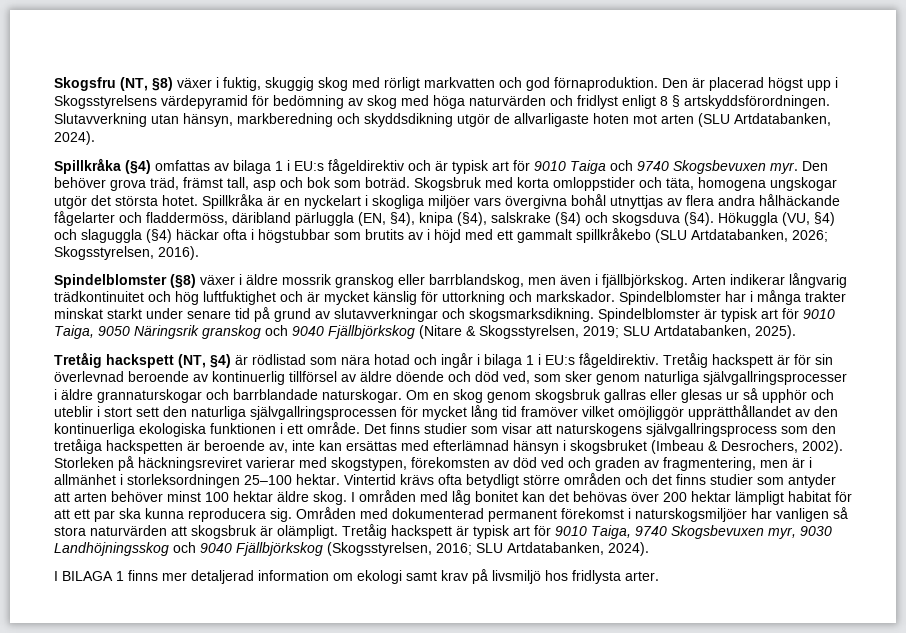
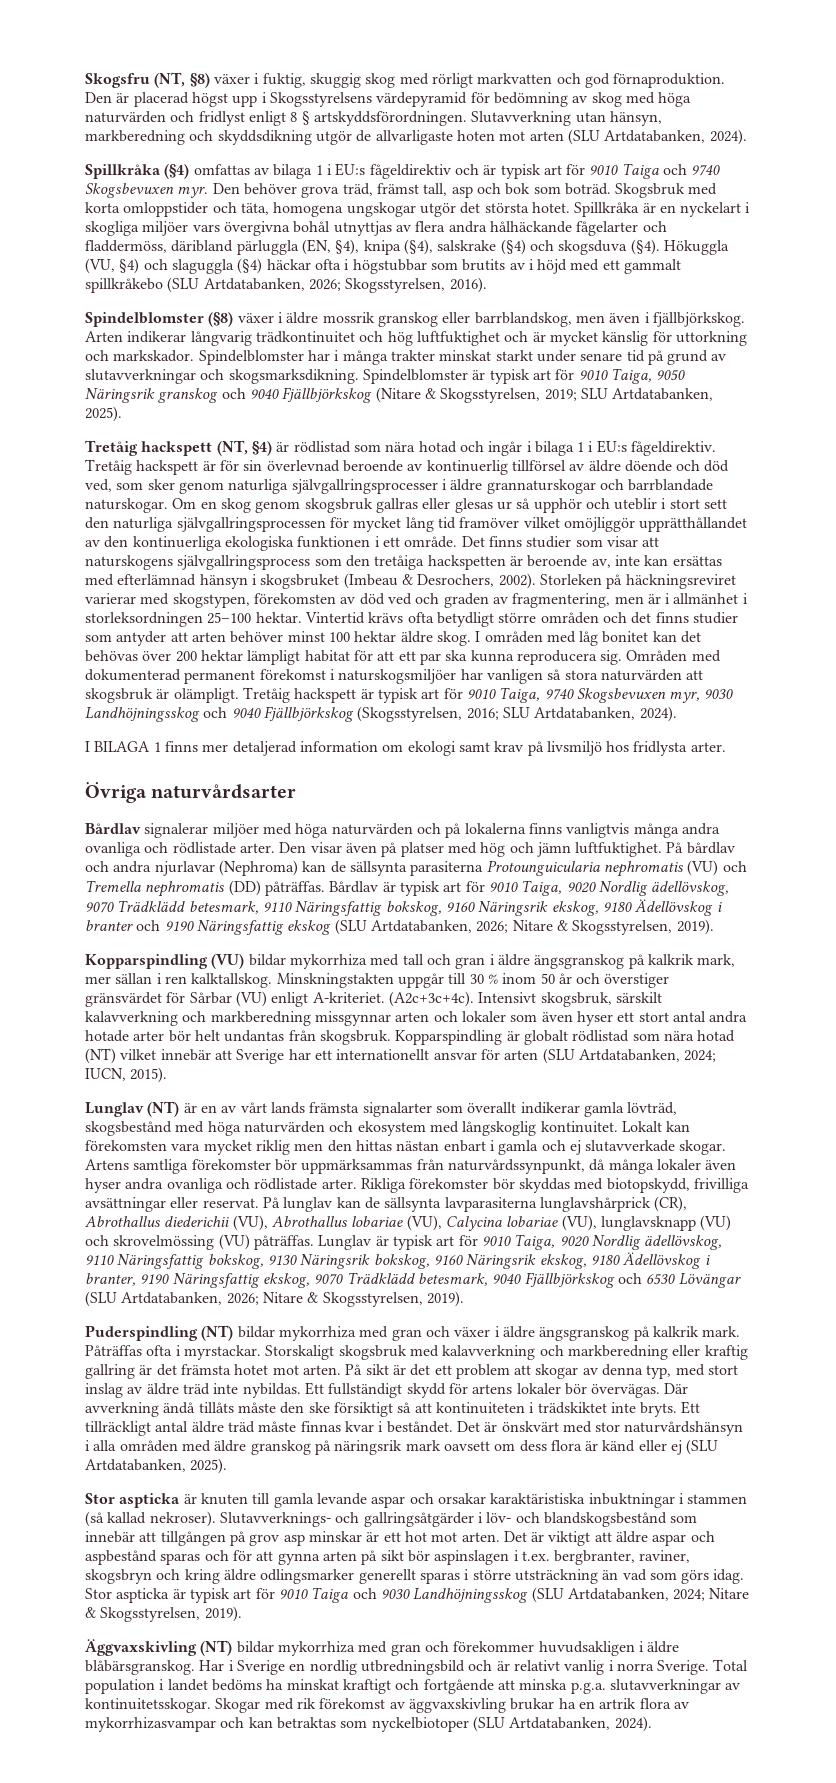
+ Övriga naturvårdsarter
+ Bårdlav signalerar miljöer med höga naturvärden och på lokalerna finns vanligtvis många andra ovanliga och rödlistade arter. Den visar även på platser med hög och jämn luftfuktighet. På bårdlav och andra njurlavar (Nephroma) kan de sällsynta parasiterna Protounguicularia nephromatis (VU) och Tremella nephromatis (DD) påträffas. Bårdlav är typisk art för 9010 Taiga, 9020 Nordlig ädellövskog, 9070 Trädklädd betesmark, 9110 Näringsfattig bokskog, 9160 Näringsrik ekskog, 9180 Ädellövskog i branter och 9190 Näringsfattig ekskog (SLU Artdatabanken, 2026; Nitare & Skogsstyrelsen, 2019).
+ Kopparspindling (VU) bildar mykorrhiza med tall och gran i äldre ängsgranskog på kalkrik mark, mer sällan i ren kalktallskog. Minskningstakten uppgår till 30 % inom 50 år och överstiger gränsvärdet för Sårbar (VU) enligt A-kriteriet. (A2c+3c+4c). Intensivt skogsbruk, särskilt kalavverkning och markberedning missgynnar arten och lokaler som även hyser ett stort antal andra hotade arter bör helt undantas från skogsbruk. Kopparspindling är globalt rödlistad som nära hotad (NT) vilket innebär att Sverige har ett internationellt ansvar för arten (SLU Artdatabanken, 2024; IUCN, 2015).
+ Lunglav (NT) är en av vårt lands främsta signalarter som överallt indikerar gamla lövträd, skogsbestånd med höga naturvärden och ekosystem med långskoglig kontinuitet. Lokalt kan förekomsten vara mycket riklig men den hittas nästan enbart i gamla och ej slutavverkade skogar. Artens samtliga förekomster bör uppmärksammas från naturvårdssynpunkt, då många lokaler även hyser andra ovanliga och rödlistade arter. Rikliga förekomster bör skyddas med biotopskydd, frivilliga avsättningar eller reservat. På lunglav kan de sällsynta lavparasiterna lunglavshårprick (CR), Abrothallus diederichii (VU), Abrothallus lobariae (VU), Calycina lobariae (VU), lunglavsknapp (VU) och skrovelmössing (VU) påträffas. Lunglav är typisk art för 9010 Taiga, 9020 Nordlig ädellövskog, 9110 Näringsfattig bokskog, 9130 Näringsrik bokskog, 9160 Näringsrik ekskog, 9180 Ädellövskog i branter, 9190 Näringsfattig ekskog, 9070 Trädklädd betesmark, 9040 Fjällbjörkskog och 6530 Lövängar (SLU Artdatabanken, 2026; Nitare & Skogsstyrelsen, 2019).
+ Puderspindling (NT) bildar mykorrhiza med gran och växer i äldre ängsgranskog på kalkrik mark. Påträffas ofta i myrstackar. Storskaligt skogsbruk med kalavverkning och markberedning eller kraftig gallring är det främsta hotet mot arten. På sikt är det ett problem att skogar av denna typ, med stort inslag av äldre träd inte nybildas. Ett fullständigt skydd för artens lokaler bör övervägas. Där avverkning ändå tillåts måste den ske försiktigt så att kontinuiteten i trädskiktet inte bryts. Ett tillräckligt antal äldre träd måste finnas kvar i beståndet. Det är önskvärt med stor naturvårdshänsyn i alla områden med äldre granskog på näringsrik mark oavsett om dess flora är känd eller ej (SLU Artdatabanken, 2025).
+ Stor aspticka är knuten till gamla levande aspar och orsakar karaktäristiska inbuktningar i stammen (så kallad nekroser). Slutavverknings- och gallringsåtgärder i löv- och blandskogsbestånd som innebär att tillgången på grov asp minskar är ett hot mot arten. Det är viktigt att äldre aspar och aspbestånd sparas och för att gynna arten på sikt bör aspinslagen i t.ex. bergbranter, raviner, skogsbryn och kring äldre odlingsmarker generellt sparas i större utsträckning än vad som görs idag. Stor aspticka är typisk art för 9010 Taiga och 9030 Landhöjningsskog (SLU Artdatabanken, 2024; Nitare & Skogsstyrelsen, 2019).
+ Äggvaxskivling (NT) bildar mykorrhiza med gran och förekommer huvudsakligen i äldre blåbärsgranskog. Har i Sverige en nordlig utbredningsbild och är relativt vanlig i norra Sverige. Total population i landet bedöms ha minskat kraftigt och fortgående att minska p.g.a. slutavverkningar av kontinuitetsskogar. Skogar med rik förekomst av äggvaxskivling brukar ha en artrik flora av mykorrhizasvampar och kan betraktas som nyckelbiotoper (SLU Artdatabanken, 2024).

